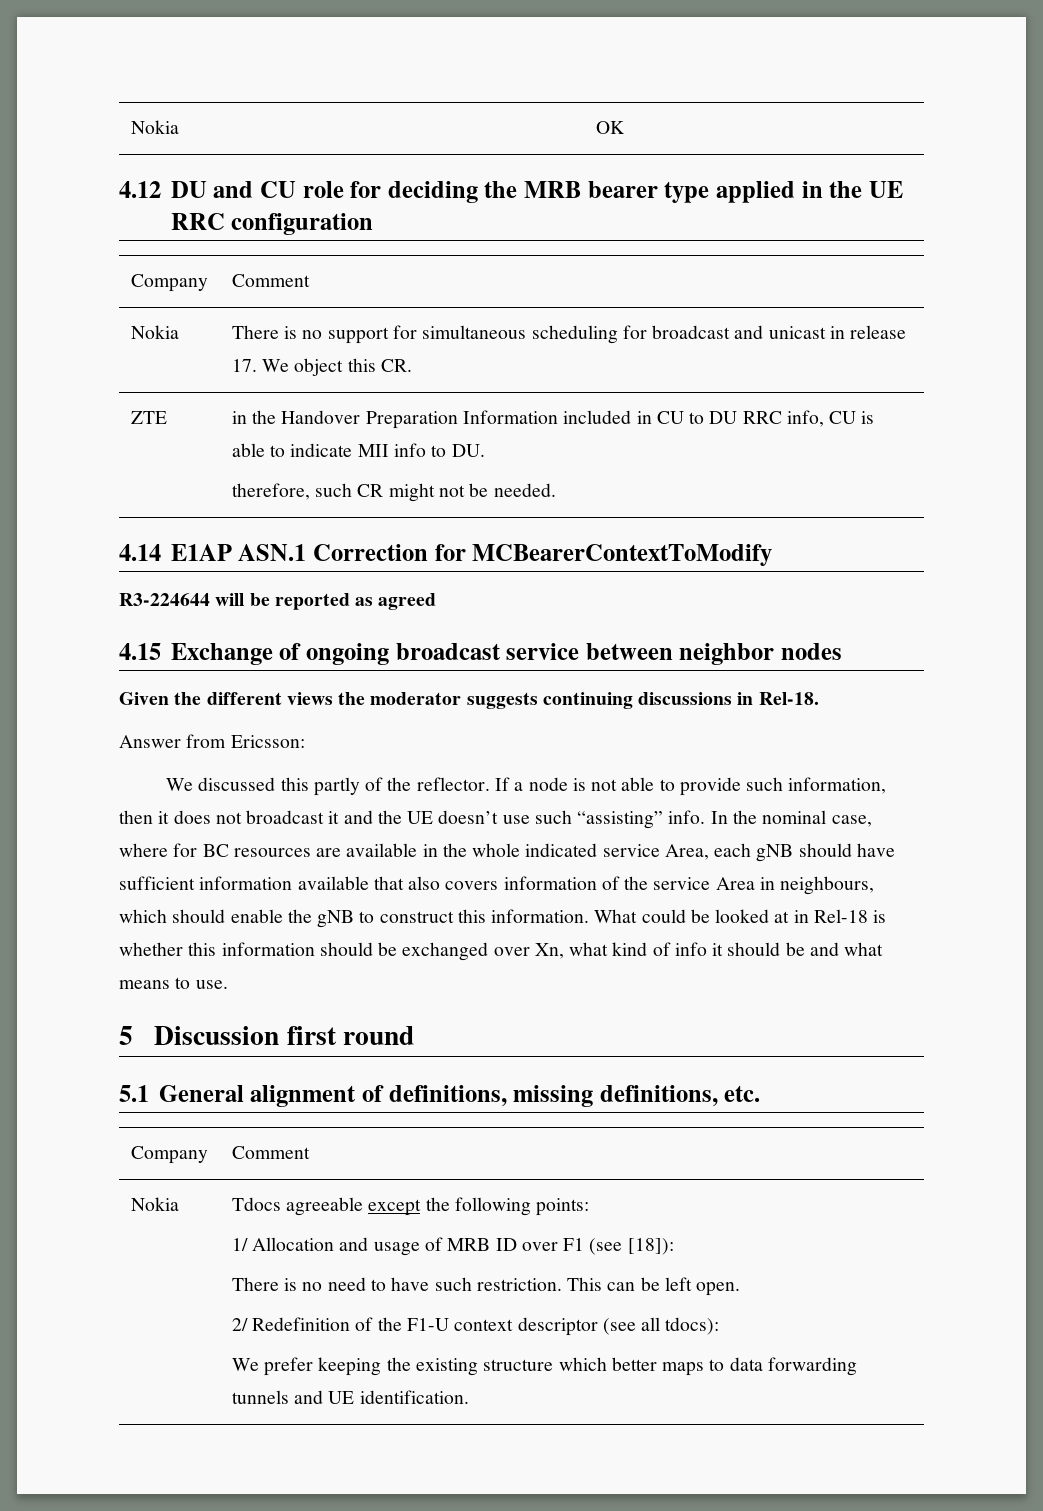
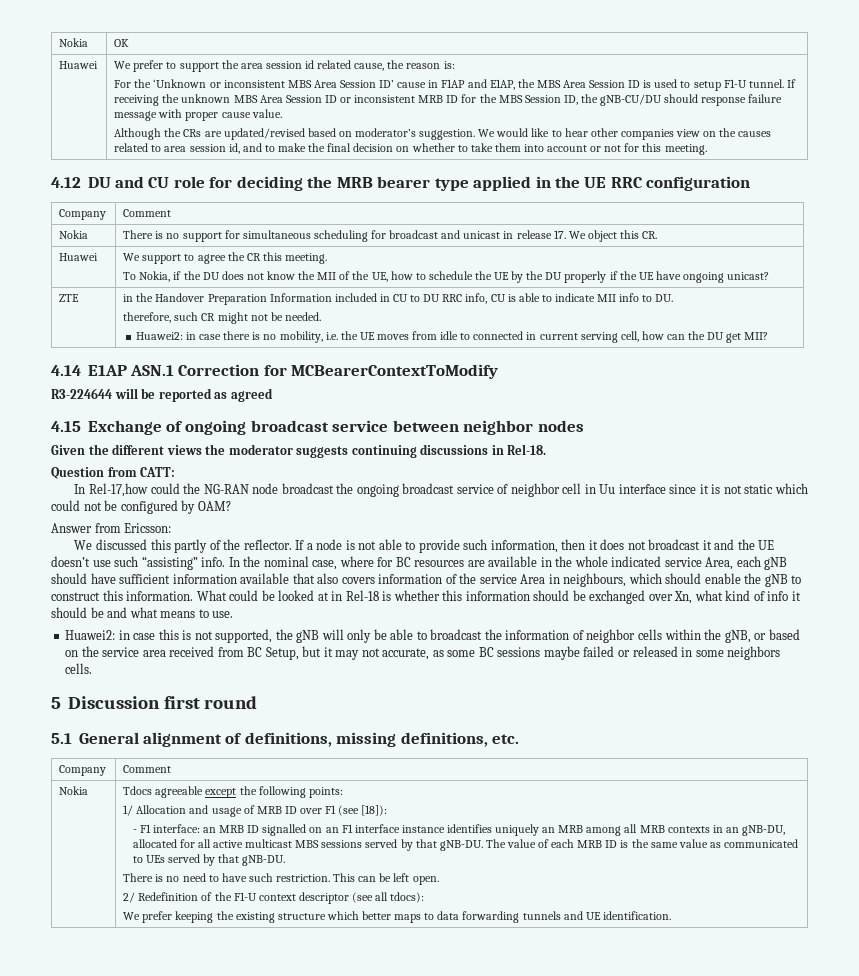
+ Huawei | We prefer to support the area session id related cause, the reason is:
+ For the ‘Unknown or inconsistent MBS Area Session ID’ cause in F1AP and E1AP, the MBS Area Session ID is used to setup F1-U tunnel. If receiving the unknown MBS Area Session ID or inconsistent MRB ID for the MBS Session ID, the gNB-CU/DU should response failure message with proper cause value.
+ Although the CRs are updated/revised based on moderator’s suggestion. We would like to hear other companies view on the causes related to area session id, and to make the final decision on whether to take them into account or not for this meeting.
+ Huawei | We support to agree the CR this meeting.
+ To Nokia, if the DU does not know the MII of the UE, how to schedule the UE by the DU properly if the UE have ongoing unicast?
+ Huawei2: in case there is no mobility, i.e. the UE moves from idle to connected in current serving cell, how can the DU get MII?
+ Question from CATT:
+ In Rel-17,how could the NG-RAN node broadcast the ongoing broadcast service of neighbor cell in Uu interface since it is not static which could not be configured by OAM?
+ Huawei2: in case this is not supported, the gNB will only be able to broadcast the information of neighbor cells within the gNB, or based on the service area received from BC Setup, but it may not accurate, as some BC sessions maybe failed or released in some neighbors cells.
+ - F1 interface: an MRB ID signalled on an F1 interface instance identifies uniquely an MRB among all MRB contexts in an gNB-DU, allocated for all active multicast MBS sessions served by that gNB-DU. The value of each MRB ID is the same value as communicated to UEs served by that gNB-DU.

